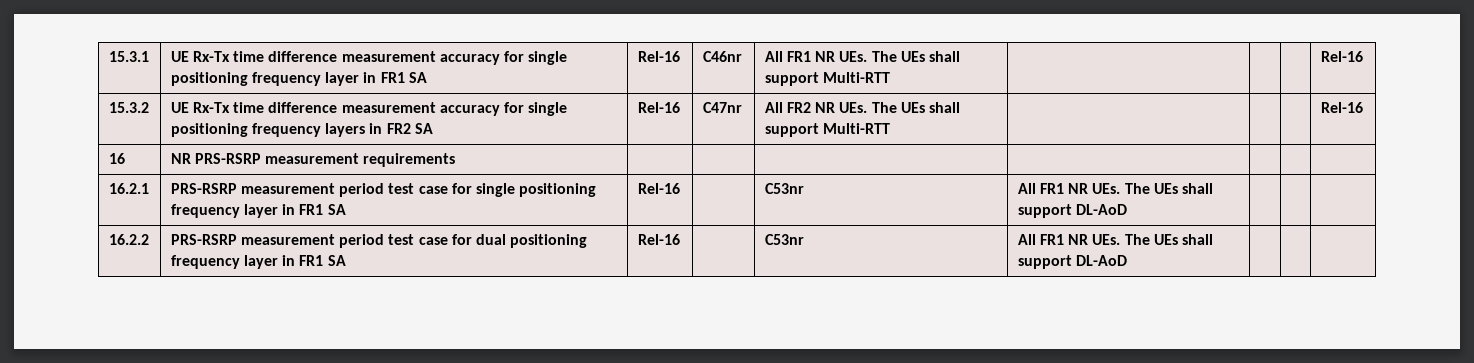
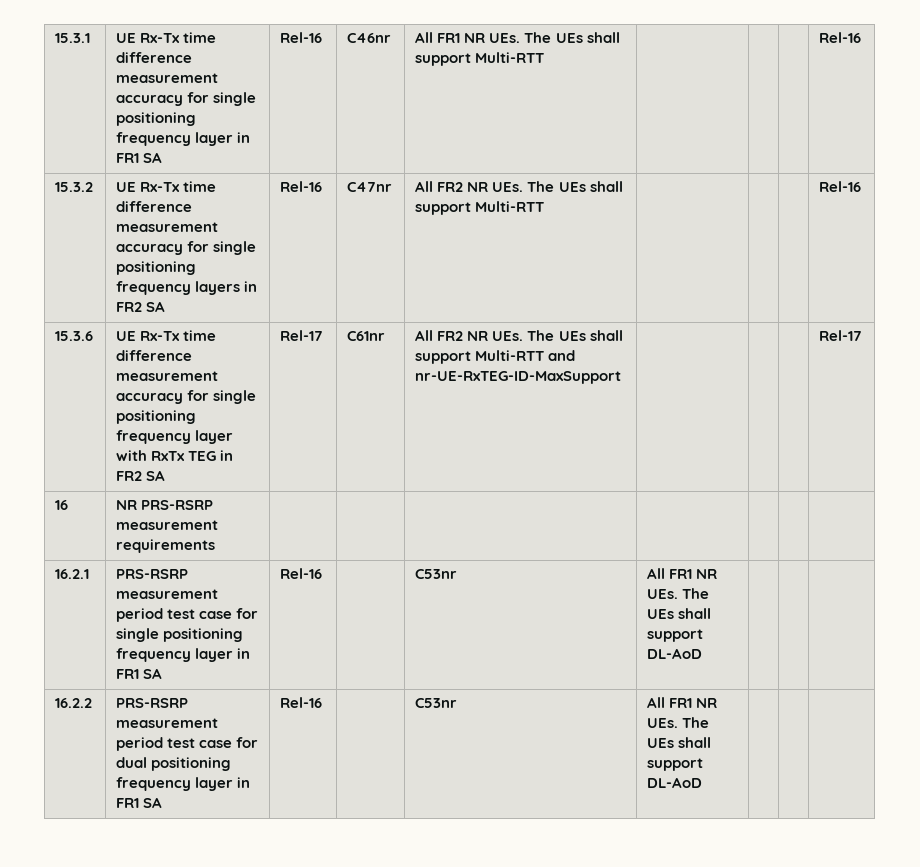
+ 15.3.6 | UE Rx-Tx time difference measurement accuracy for single positioning frequency layer with RxTx TEG in FR2 SA | Rel-17 | C61nr | All FR2 NR UEs. The UEs shall support Multi-RTT and nr-UE-RxTEG-ID-MaxSupport | | | | Rel-17

